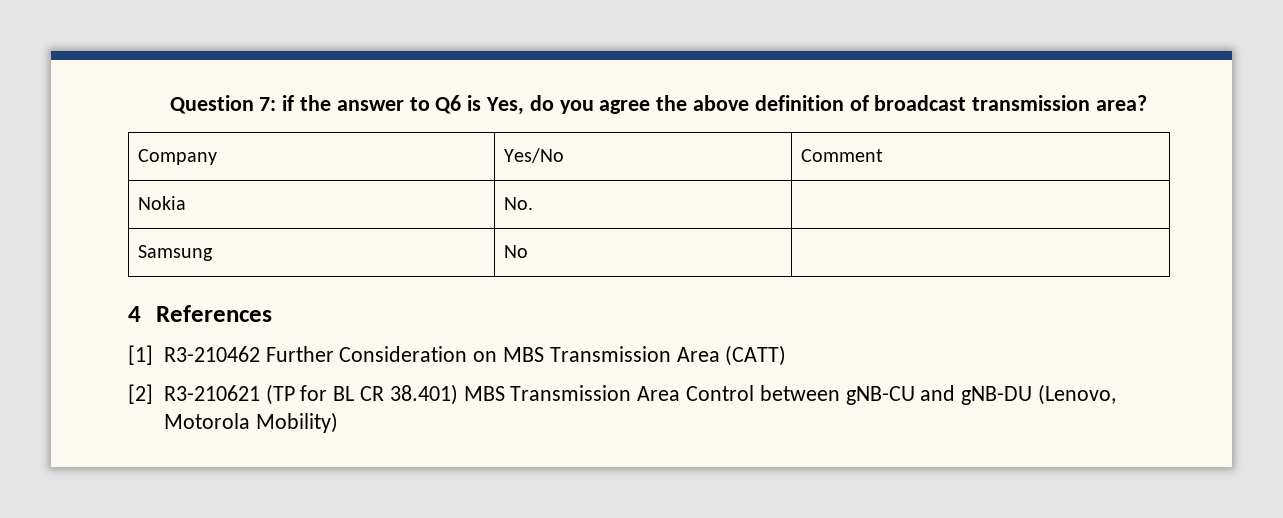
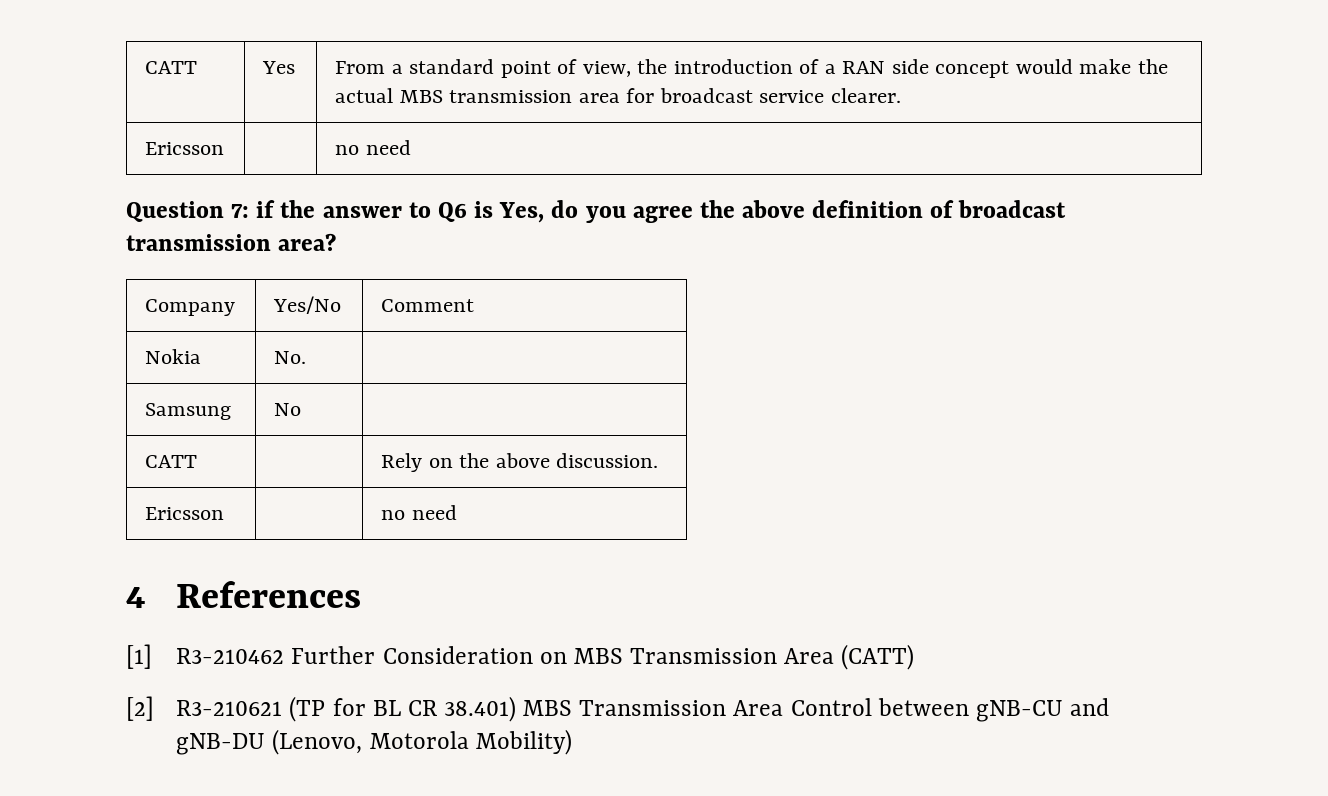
+ CATT | Yes | From a standard point of view, the introduction of a RAN side concept would make the actual MBS transmission area for broadcast service clearer.
+ Ericsson | | no need
+ CATT | | Rely on the above discussion.
+ Ericsson | | no need

